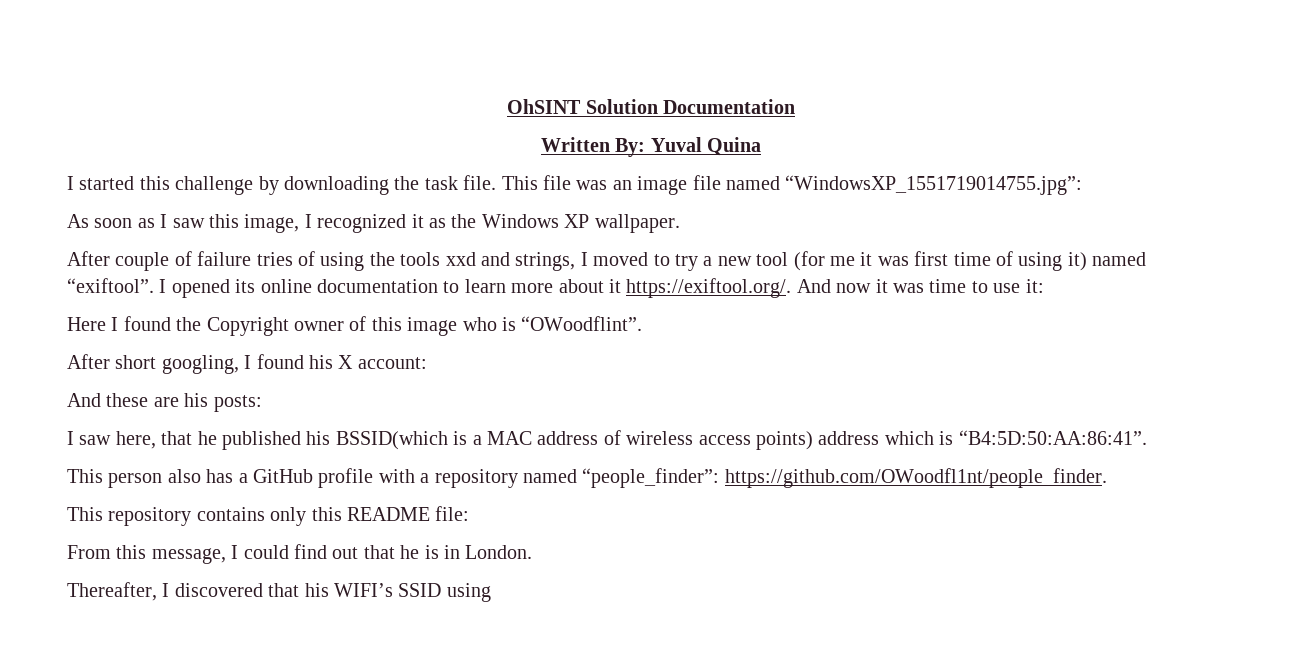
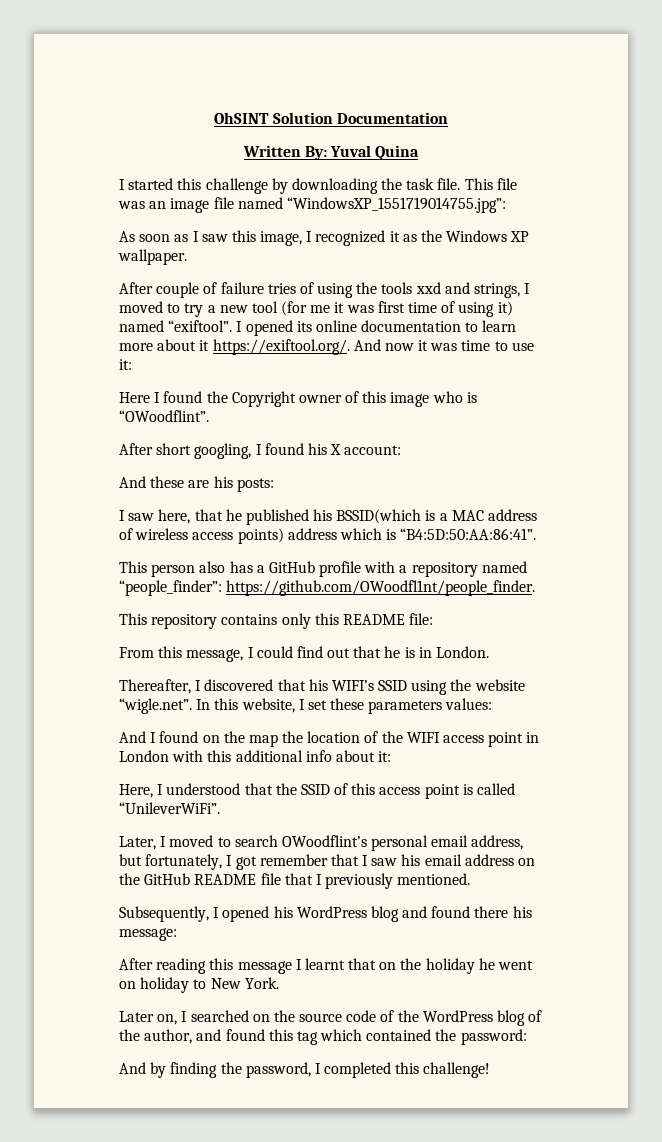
- Thereafter, I discovered that his WIFI’s SSID using
+ Thereafter, I discovered that his WIFI’s SSID using the website “wigle.net”. In this website, I set these parameters values:
+ And I found on the map the location of the WIFI access point in London with this additional info about it:
+ Here, I understood that the SSID of this access point is called “UnileverWiFi”.
+ Later, I moved to search OWoodflint’s personal email address, but fortunately, I got remember that I saw his email address on the GitHub README file that I previously mentioned.
+ Subsequently, I opened his WordPress blog and found there his message:
+ After reading this message I learnt that on the holiday he went on holiday to New York.
+ Later on, I searched on the source code of the WordPress blog of the author, and found this tag which contained the password:
+ And by finding the password, I completed this challenge!

